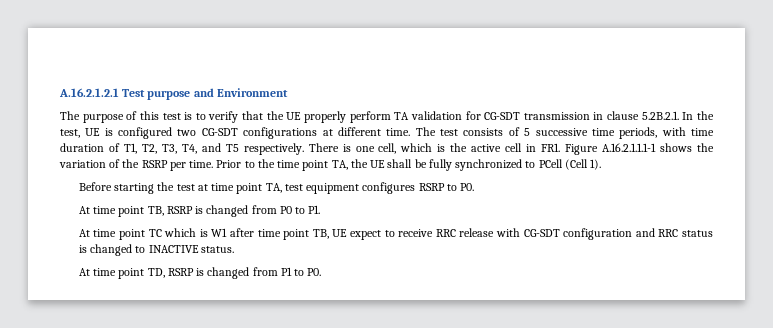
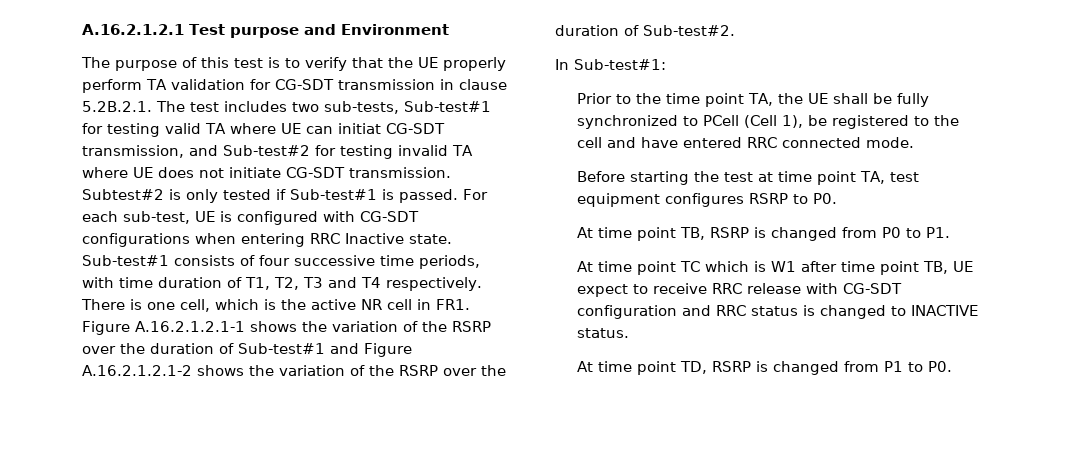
- The purpose of this test is to verify that the UE properly perform TA validation for CG-SDT transmission in clause 5.2B.2.1. In the test, UE is configured two CG-SDT configurations at different time. The test consists of 5 successive time periods, with time duration of T1, T2, T3, T4, and T5 respectively.
+ The purpose of this test is to verify that the UE properly perform TA validation for CG-SDT transmission in clause 5.2B.2.1. The test includes two sub-tests, Sub-test#1 for testing valid TA where UE can initiat CG-SDT transmission, and Sub-test#2 for testing invalid TA where UE does not initiate CG-SDT transmission. Subtest#2 is only tested if Sub-test#1 is passed. For each sub-test, UE is configured with CG-SDT configurations when entering RRC Inactive state. Sub-test#1 consists of four successive time periods, with time duration of T1, T2, T3 and T4 respectively.
- There is one cell, which is the active cell in FR1. Figure A.16.2.1.1.1-1 shows the variation of the RSRP per time. Prior to the time point TA, the UE shall be fully synchronized to PCell (Cell 1).
+ There is one cell, which is the active NR cell in FR1. Figure A.16.2.1.2.1-1 shows the variation of the RSRP over the duration of Sub-test#1 and Figure A.16.2.1.2.1-2 shows the variation of the RSRP over the duration of Sub-test#2.
+ In Sub-test#1:
+ Prior to the time point TA, the UE shall be fully synchronized to PCell (Cell 1), be registered to the cell and have entered RRC connected mode.

